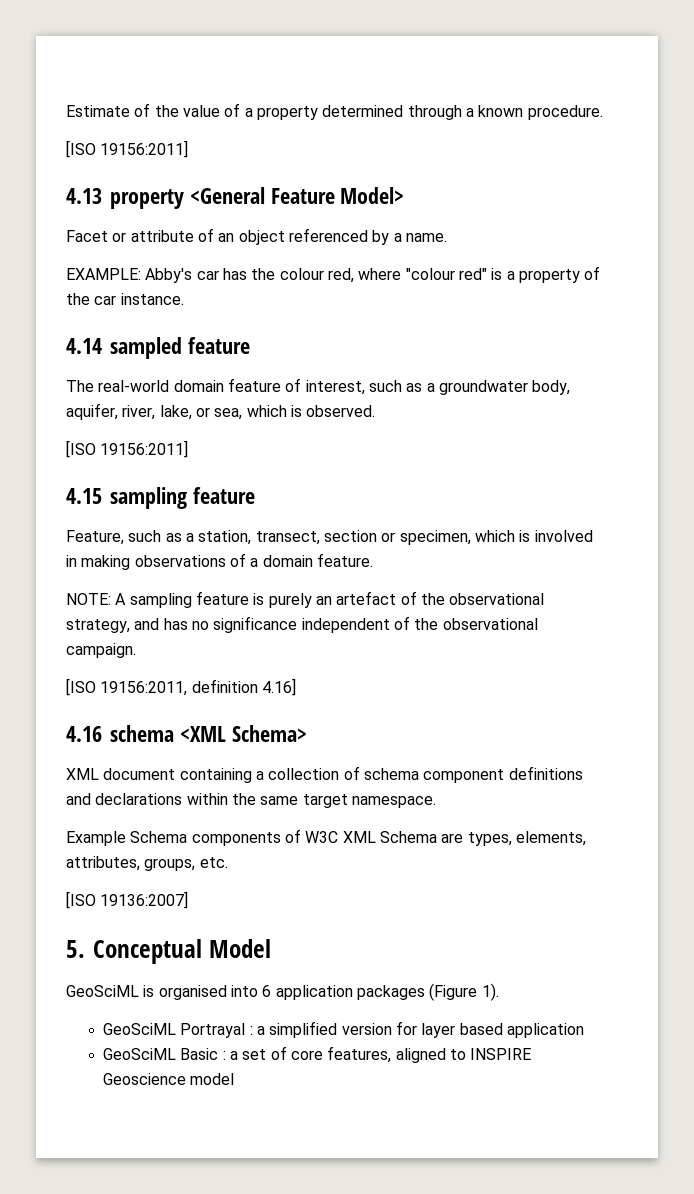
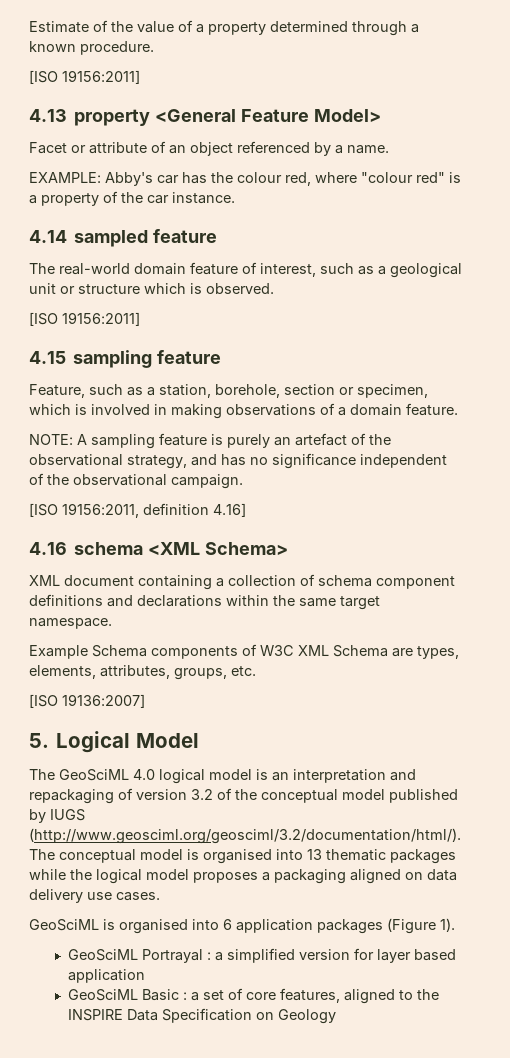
- The real-world domain feature of interest, such as a groundwater body, aquifer, river, lake, or sea, which is observed.
+ The real-world domain feature of interest, such as a geological unit or structure which is observed.
- Feature, such as a station, transect, section or specimen, which is involved in making observations of a domain feature.
+ Feature, such as a station, borehole, section or specimen, which is involved in making observations of a domain feature.
- 5. Conceptual Model
+ 5. Logical Model
+ The GeoSciML 4.0 logical model is an interpretation and repackaging of version 3.2 of the conceptual model published by IUGS (http://www.geosciml.org/geosciml/3.2/documentation/html/). The conceptual model is organised into 13 thematic packages while the logical model proposes a packaging aligned on data delivery use cases.
- GeoSciML Basic : a set of core features, aligned to INSPIRE Geoscience model
+ GeoSciML Basic : a set of core features, aligned to the INSPIRE Data Specification on Geology

